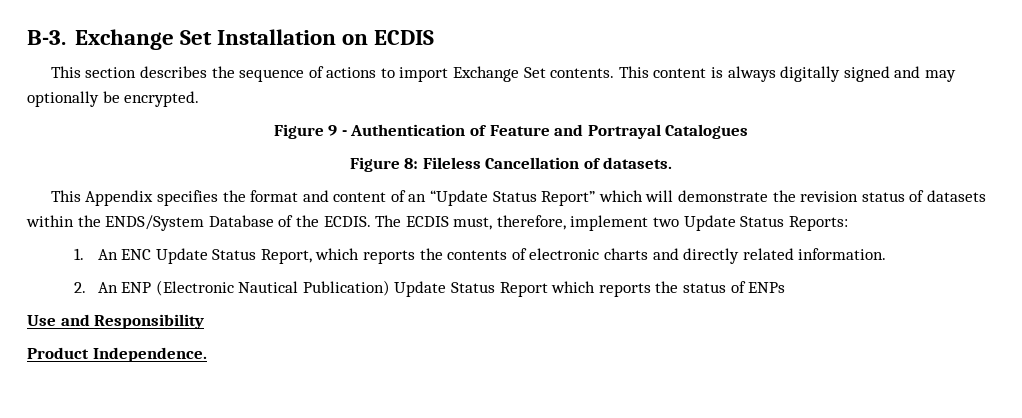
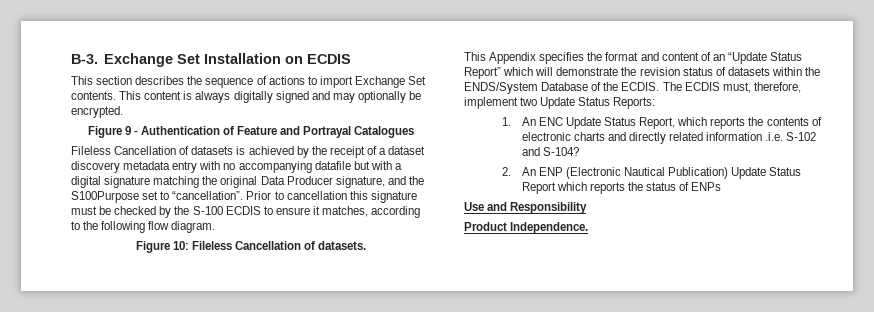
- Figure 8: Fileless Cancellation of datasets.
+ Fileless Cancellation of datasets is achieved by the receipt of a dataset discovery metadata entry with no accompanying datafile but with a digital signature matching the original Data Producer signature, and the S100Purpose set to “cancellation”. Prior to cancellation this signature must be checked by the S-100 ECDIS to ensure it matches, according to the following flow diagram.
+ Figure 10: Fileless Cancellation of datasets.
- 1. An ENC Update Status Report, which reports the contents of electronic charts and directly related information.
+ 1. An ENC Update Status Report, which reports the contents of electronic charts and directly related information .i.e. S-102 and S-104?

